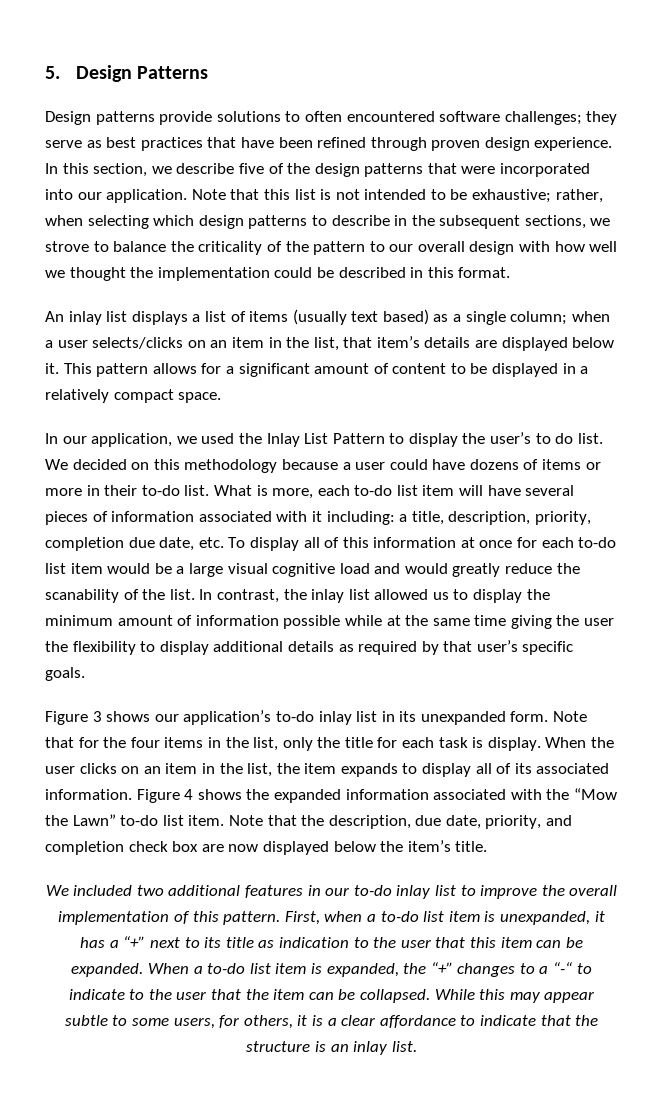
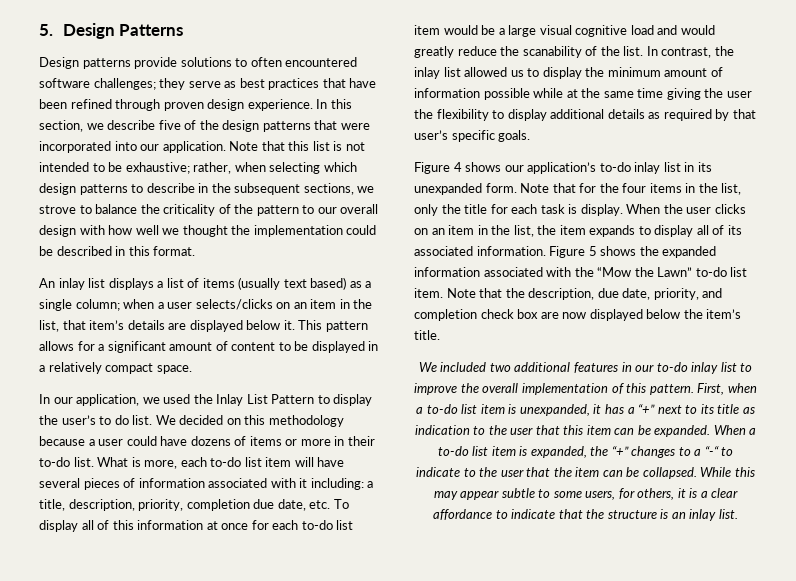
- Figure 3 shows our application’s to-do inlay list in its unexpanded form.
+ Figure 4 shows our application’s to-do inlay list in its unexpanded form.
- Figure 4 shows the expanded information associated with the “Mow the Lawn” to-do list item.
+ Figure 5 shows the expanded information associated with the “Mow the Lawn” to-do list item.

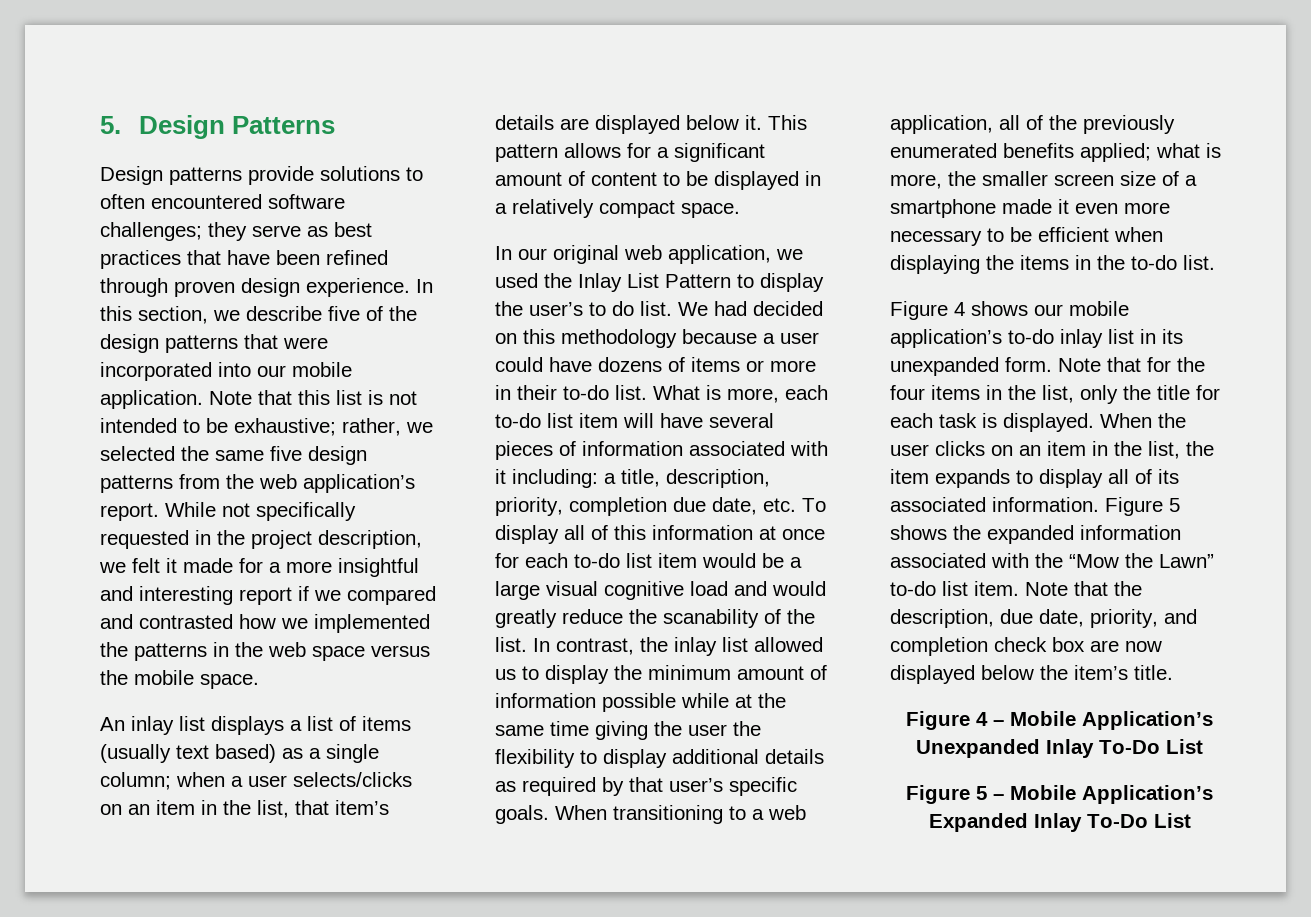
- In this section, we describe five of the design patterns that were incorporated into our application.
+ In this section, we describe five of the design patterns that were incorporated into our mobile application.
- Note that this list is not intended to be exhaustive; rather, when selecting which design patterns to describe in the subsequent sections, we strove to balance the criticality of the pattern to our overall design with how well we thought the implementation could be described in this format.
+ Note that this list is not intended to be exhaustive; rather, we selected the same five design patterns from the web application’s report. While not specifically requested in the project description, we felt it made for a more insightful and interesting report if we compared and contrasted how we implemented the patterns in the web space versus the mobile space.
- In our application, we used the Inlay List Pattern to display the user’s to do list.
+ In our original web application, we used the Inlay List Pattern to display the user’s to do list.
- We decided on this methodology because a user could have dozens of items or more in their to-do list.
+ We had decided on this methodology because a user could have dozens of items or more in their to-do list.
+ When transitioning to a web application, all of the previously enumerated benefits applied; what is more, the smaller screen size of a smartphone made it even more necessary to be efficient when displaying the items in the to-do list.
- Figure 4 shows our application’s to-do inlay list in its unexpanded form.
+ Figure 4 shows our mobile application’s to-do inlay list in its unexpanded form.
- Note that for the four items in the list, only the title for each task is display.
+ Note that for the four items in the list, only the title for each task is displayed.
- We included two additional features in our to-do inlay list to improve the overall implementation of this pattern. First, when a to-do list item is unexpanded, it has a “+” next to its title as indication to the user that this item can be expanded. When a to-do list item is expanded, the “+” changes to a “-“ to indicate to the user that the item can be collapsed. While this may appear subtle to some users, for others, it is a clear affordance to indicate that the structure is an inlay list.
+ Figure 4 – Mobile Application’s Unexpanded Inlay To-Do List
+ Figure 5 – Mobile Application’s Expanded Inlay To-Do List

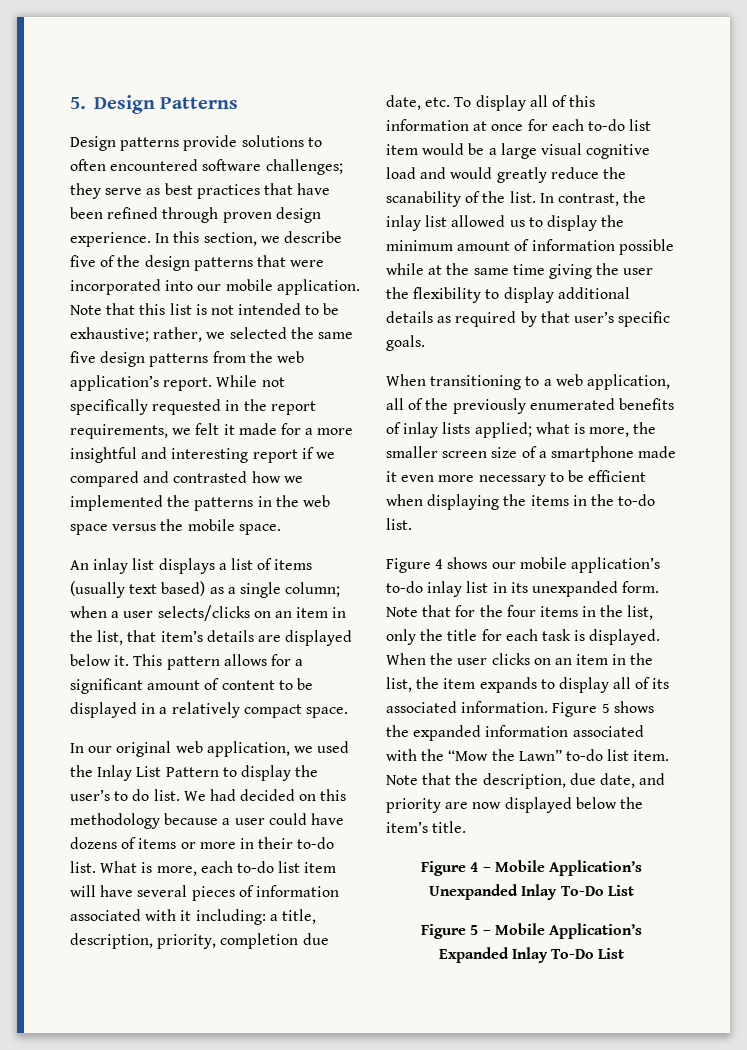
- While not specifically requested in the project description, we felt it made for a more insightful and interesting report if we compared and contrasted how we implemented the patterns in the web space versus the mobile space.
+ While not specifically requested in the report requirements, we felt it made for a more insightful and interesting report if we compared and contrasted how we implemented the patterns in the web space versus the mobile space.
- In contrast, the inlay list allowed us to display the minimum amount of information possible while at the same time giving the user the flexibility to display additional details as required by that user’s specific goals. When transitioning to a web application, all of the previously enumerated benefits applied;
+ In contrast, the inlay list allowed us to display the minimum amount of information possible while at the same time giving the user the flexibility to display additional details as required by that user’s specific goals.
+ When transitioning to a web application, all of the previously enumerated benefits of inlay lists applied;
- Note that the description, due date, priority, and completion check box are now displayed below the item’s title.
+ Note that the description, due date, and priority are now displayed below the item’s title.

